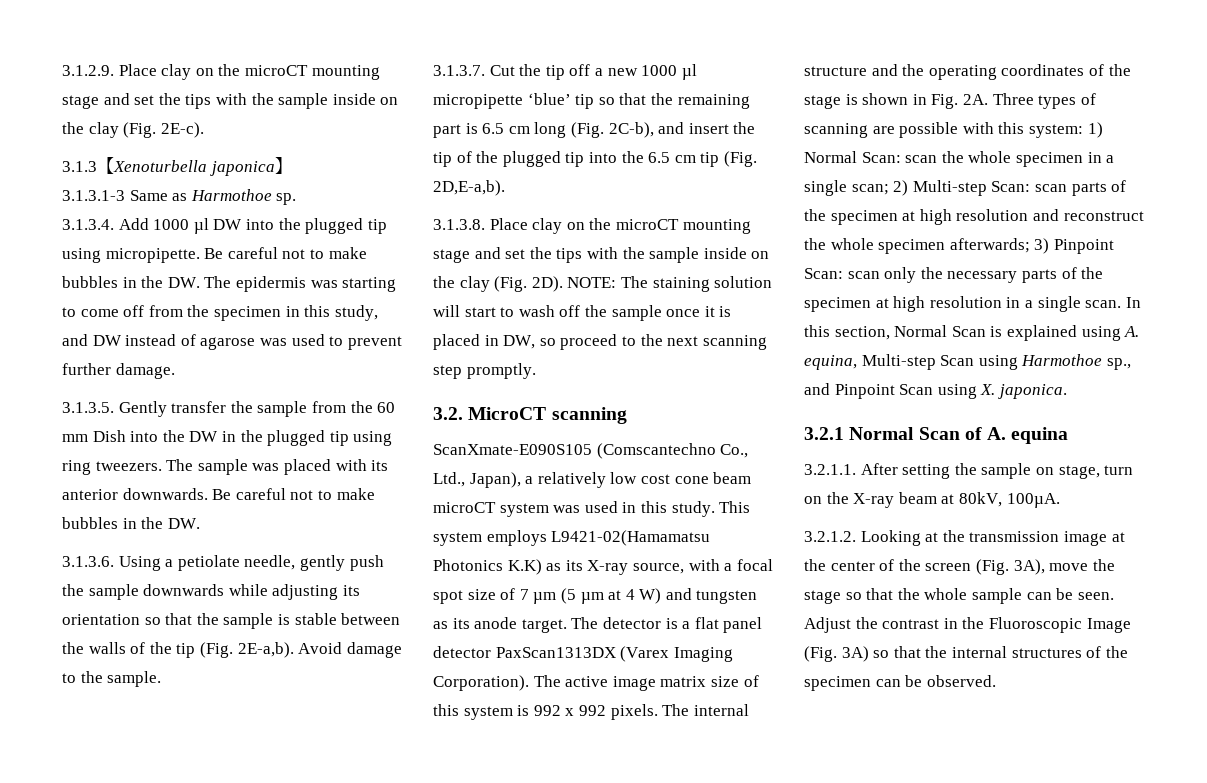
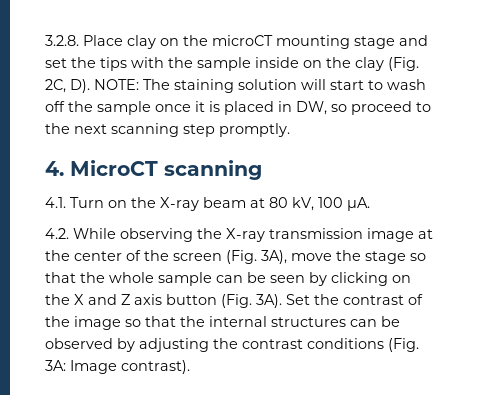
- 3.1.2.9. Place clay on the microCT mounting stage and set the tips with the sample inside on the clay (Fig. 2E-c).
- 3.1.3【Xenoturbella japonica】
- 3.1.3.1-3 Same as Harmothoe sp.
- 3.1.3.4. Add 1000 µl DW into the plugged tip using micropipette. Be careful not to make bubbles in the DW. The epidermis was starting to come off from the specimen in this study, and DW instead of agarose was used to prevent further damage.
- 3.1.3.5. Gently transfer the sample from the 60 mm Dish into the DW in the plugged tip using ring tweezers. The sample was placed with its anterior downwards. Be careful not to make bubbles in the DW.
- 3.1.3.6. Using a petiolate needle, gently push the sample downwards while adjusting its orientation so that the sample is stable between the walls of the tip (Fig. 2E-a,b). Avoid damage to the sample.
- 3.1.3.7. Cut the tip off a new 1000 µl micropipette ‘blue’ tip so that the remaining part is 6.5 cm long (Fig. 2C-b), and insert the tip of the plugged tip into the 6.5 cm tip (Fig. 2D,E-a,b).
- 3.1.3.8. Place clay on the microCT mounting stage and set the tips with the sample inside on the clay (Fig. 2D). NOTE: The staining solution will start to wash off the sample once it is placed in DW, so proceed to the next scanning step promptly.
+ 3.2.8. Place clay on the microCT mounting stage and set the tips with the sample inside on the clay (Fig. 2C, D). NOTE: The staining solution will start to wash off the sample once it is placed in DW, so proceed to the next scanning step promptly.
- 3.2. MicroCT scanning
+ 4. MicroCT scanning
- ScanXmate-E090S105 (Comscantechno Co., Ltd., Japan), a relatively low cost cone beam microCT system was used in this study. This system employs L9421-02(Hamamatsu Photonics K.K) as its X-ray source, with a focal spot size of 7 µm (5 µm at 4 W) and tungsten as its anode target. The detector is a flat panel detector PaxScan1313DX (Varex Imaging Corporation). The active image matrix size of this system is 992 x 992 pixels. The internal structure and the operating coordinates of the stage is shown in Fig. 2A. Three types of scanning are possible with this system: 1) Normal Scan: scan the whole specimen in a single scan; 2) Multi-step Scan: scan parts of the specimen at high resolution and reconstruct the whole specimen afterwards; 3) Pinpoint Scan: scan only the necessary parts of the specimen at high resolution in a single scan. In this section, Normal Scan is explained using A. equina, Multi-step Scan using Harmothoe sp., and Pinpoint Scan using X. japonica.
- 3.2.1 Normal Scan of A. equina
- 3.2.1.1. After setting the sample on stage, turn on the X-ray beam at 80kV, 100µA.
- 3.2.1.2. Looking at the transmission image at the center of the screen (Fig. 3A), move the stage so that the whole sample can be seen. Adjust the contrast in the Fluoroscopic Image (Fig. 3A) so that the internal structures of the specimen can be observed.
+ 4.1. Turn on the X-ray beam at 80 kV, 100 µA.
+ 4.2. While observing the X-ray transmission image at the center of the screen (Fig. 3A), move the stage so that the whole sample can be seen by clicking on the X and Z axis button (Fig. 3A). Set the contrast of the image so that the internal structures can be observed by adjusting the contrast conditions (Fig. 3A: Image contrast).

